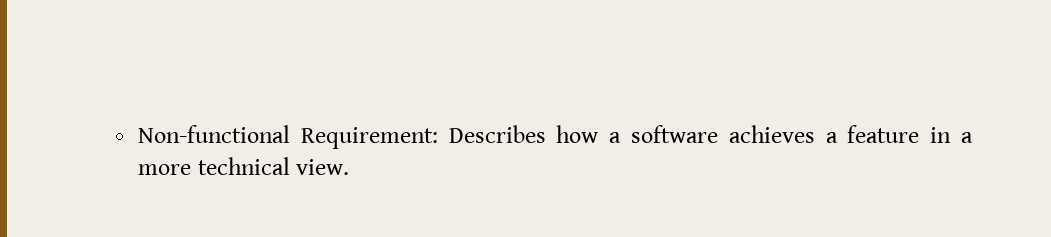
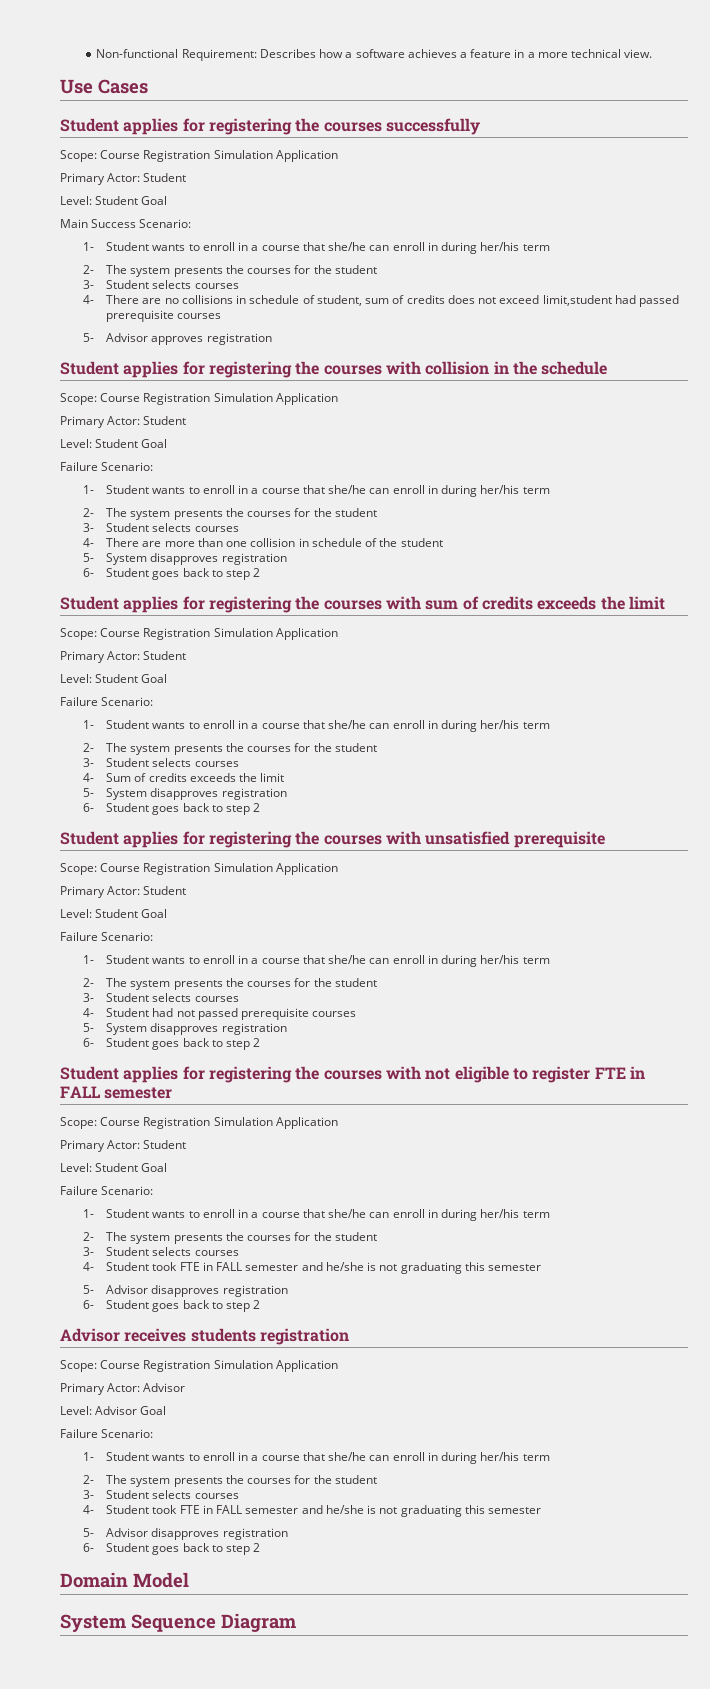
+ Use Cases
+ Student applies for registering the courses successfully
+ Scope: Course Registration Simulation Application
+ Primary Actor: Student
+ Level: Student Goal
+ Main Success Scenario:
+ 1- Student wants to enroll in a course that she/he can enroll in during her/his term
+ 2- The system presents the courses for the student
+ 3- Student selects courses
+ 4- There are no collisions in schedule of student, sum of credits does not exceed limit,student had passed prerequisite courses
+ 5- Advisor approves registration
+ Student applies for registering the courses with collision in the schedule
+ Scope: Course Registration Simulation Application
+ Primary Actor: Student
+ Level: Student Goal
+ Failure Scenario:
+ 1- Student wants to enroll in a course that she/he can enroll in during her/his term
+ 2- The system presents the courses for the student
+ 3- Student selects courses
+ 4- There are more than one collision in schedule of the student
+ 5- System disapproves registration
+ 6- Student goes back to step 2
+ Student applies for registering the courses with sum of credits exceeds the limit
+ Scope: Course Registration Simulation Application
+ Primary Actor: Student
+ Level: Student Goal
+ Failure Scenario:
+ 1- Student wants to enroll in a course that she/he can enroll in during her/his term
+ 2- The system presents the courses for the student
+ 3- Student selects courses
+ 4- Sum of credits exceeds the limit
+ 5- System disapproves registration
+ 6- Student goes back to step 2
+ Student applies for registering the courses with unsatisfied prerequisite
+ Scope: Course Registration Simulation Application
+ Primary Actor: Student
+ Level: Student Goal
+ Failure Scenario:
+ 1- Student wants to enroll in a course that she/he can enroll in during her/his term
+ 2- The system presents the courses for the student
+ 3- Student selects courses
+ 4- Student had not passed prerequisite courses
+ 5- System disapproves registration
+ 6- Student goes back to step 2
+ Student applies for registering the courses with not eligible to register FTE in FALL semester
+ Scope: Course Registration Simulation Application
+ Primary Actor: Student
+ Level: Student Goal
+ Failure Scenario:
+ 1- Student wants to enroll in a course that she/he can enroll in during her/his term
+ 2- The system presents the courses for the student
+ 3- Student selects courses
+ 4- Student took FTE in FALL semester and he/she is not graduating this semester
+ 5- Advisor disapproves registration
+ 6- Student goes back to step 2
+ Advisor receives students registration
+ Scope: Course Registration Simulation Application
+ Primary Actor: Advisor
+ Level: Advisor Goal
+ Failure Scenario:
+ 1- Student wants to enroll in a course that she/he can enroll in during her/his term
+ 2- The system presents the courses for the student
+ 3- Student selects courses
+ 4- Student took FTE in FALL semester and he/she is not graduating this semester
+ 5- Advisor disapproves registration
+ 6- Student goes back to step 2
+ Domain Model
+ System Sequence Diagram

